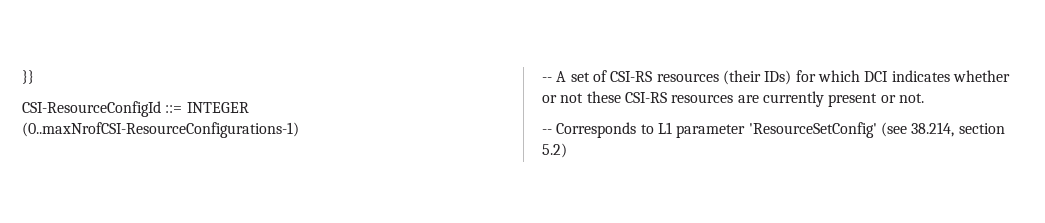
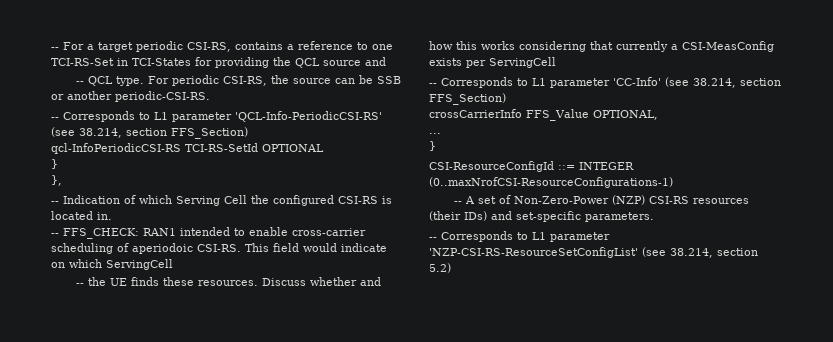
- }}
+ -- For a target periodic CSI-RS, contains a reference to one TCI-RS-Set in TCI-States for providing the QCL source and
+ -- QCL type. For periodic CSI-RS, the source can be SSB or another periodic-CSI-RS.
+ -- Corresponds to L1 parameter 'QCL-Info-PeriodicCSI-RS' (see 38.214, section FFS_Section)
+ qcl-InfoPeriodicCSI-RS TCI-RS-SetId OPTIONAL
+ }
+ },
+ -- Indication of which Serving Cell the configured CSI-RS is located in.
+ -- FFS_CHECK: RAN1 intended to enable cross-carrier scheduling of aperiodoic CSI-RS. This field would indicate on which ServingCell
+ -- the UE finds these resources. Discuss whether and how this works considering that currently a CSI-MeasConfig exists per ServingCell
+ -- Corresponds to L1 parameter 'CC-Info' (see 38.214, section FFS_Section)
+ crossCarrierInfo FFS_Value OPTIONAL,
+ ...
+ }
- -- A set of CSI-RS resources (their IDs) for which DCI indicates whether or not these CSI-RS resources are currently present or not.
- -- Corresponds to L1 parameter 'ResourceSetConfig' (see 38.214, section 5.2)
+ -- A set of Non-Zero-Power (NZP) CSI-RS resources (their IDs) and set-specific parameters.
+ -- Corresponds to L1 parameter 'NZP-CSI-RS-ResourceSetConfigList' (see 38.214, section 5.2)

